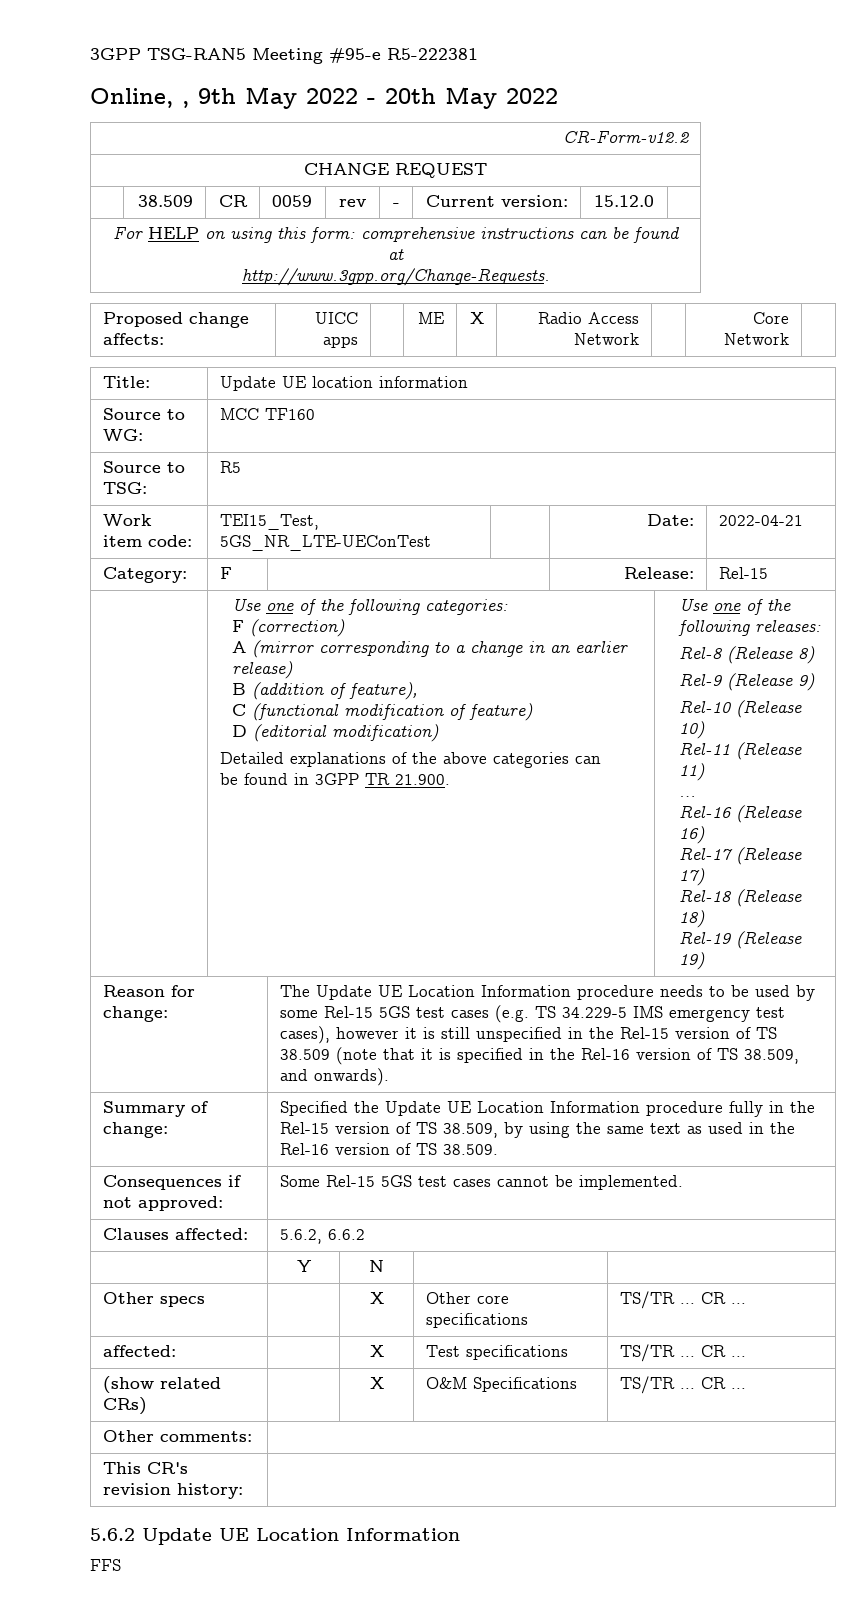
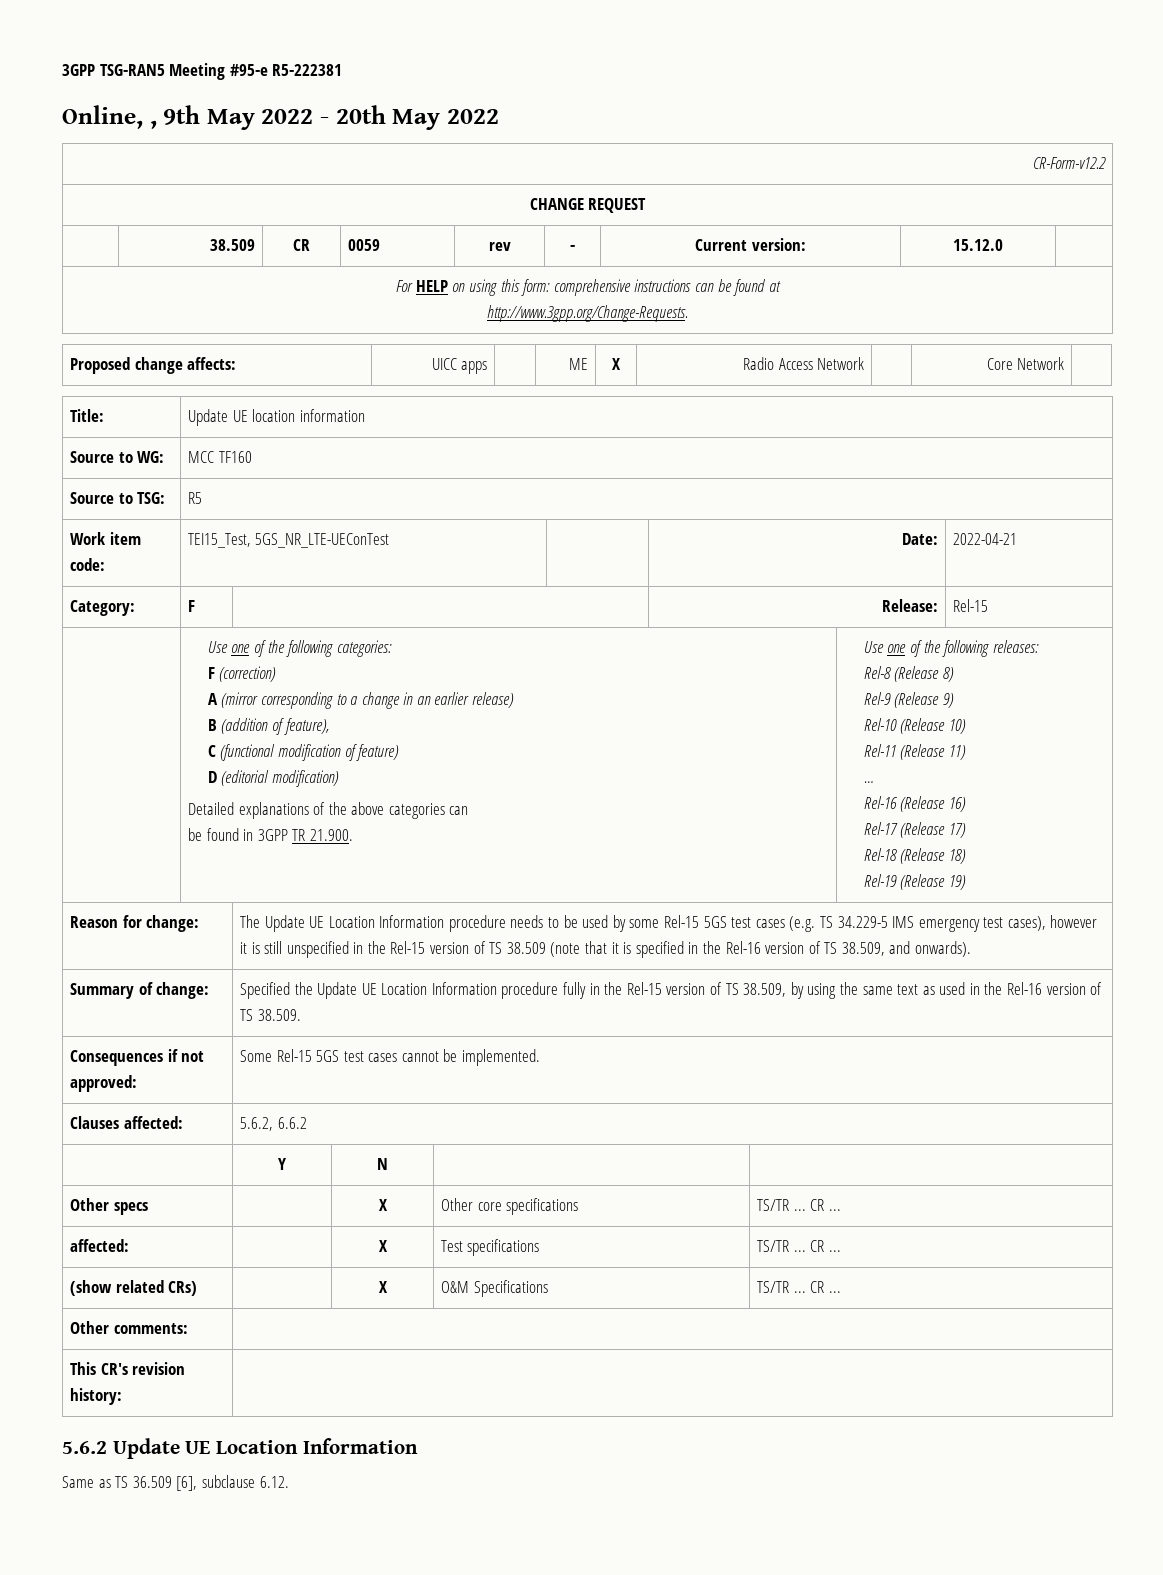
- FFS
+ Same as TS 36.509 [6], subclause 6.12.

